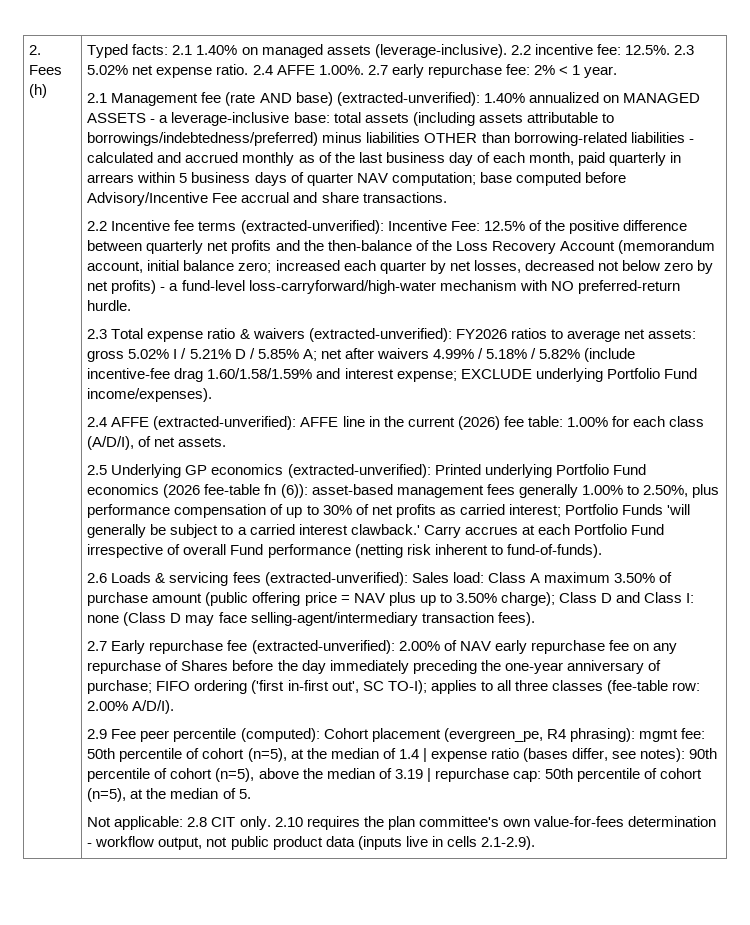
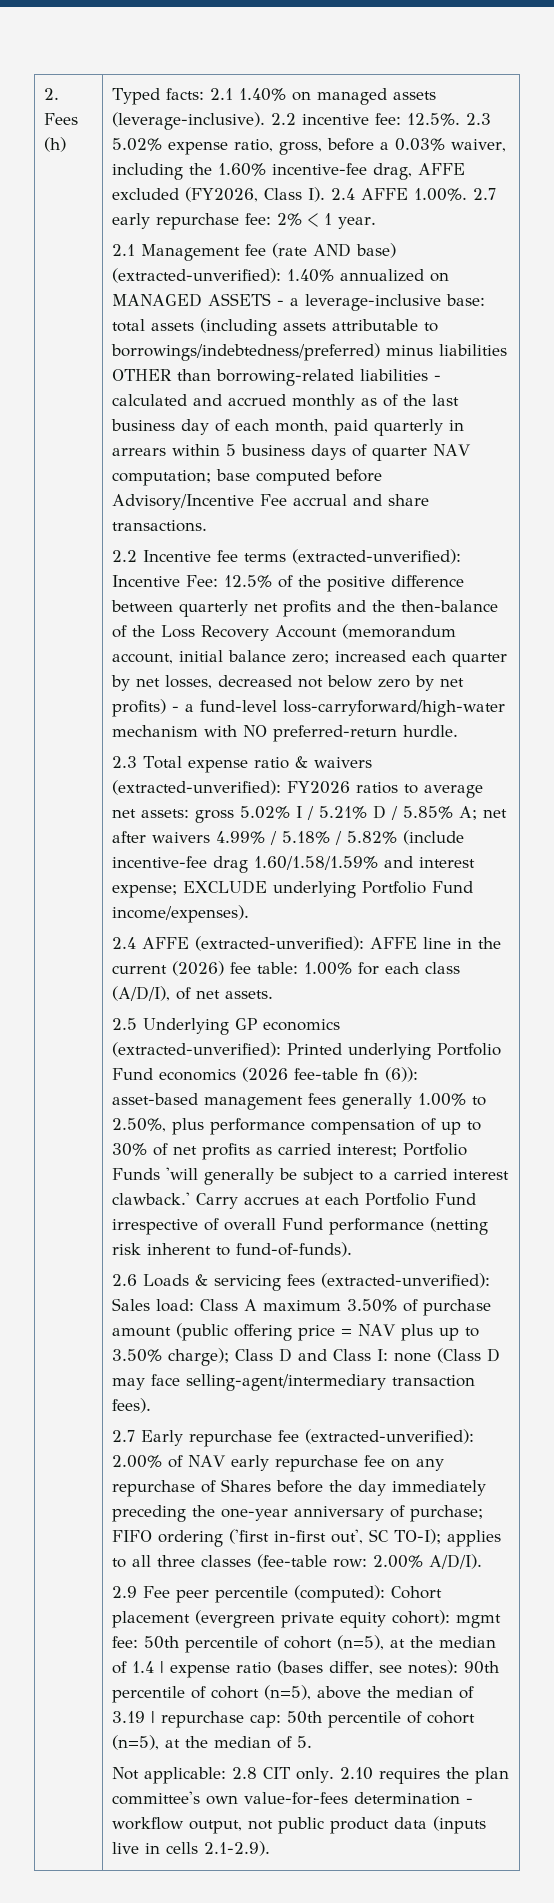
- 2.2 incentive fee: 12.5%. 2.3 5.02% net expense ratio. 2.4 AFFE 1.00%. 2.7 early repurchase fee: 2% < 1 year.
+ 2.2 incentive fee: 12.5%. 2.3 5.02% expense ratio, gross, before a 0.03% waiver, including the 1.60% incentive-fee drag, AFFE excluded (FY2026, Class I). 2.4 AFFE 1.00%. 2.7 early repurchase fee: 2% < 1 year.
- 2.9 Fee peer percentile (computed): Cohort placement (evergreen_pe, R4 phrasing): mgmt fee: 50th percentile of cohort (n=5), at the median of 1.4 | expense ratio (bases differ, see notes): 90th percentile of cohort (n=5), above the median of 3.19 | repurchase cap: 50th percentile of cohort (n=5), at the median of 5.
+ 2.9 Fee peer percentile (computed): Cohort placement (evergreen private equity cohort): mgmt fee: 50th percentile of cohort (n=5), at the median of 1.4 | expense ratio (bases differ, see notes): 90th percentile of cohort (n=5), above the median of 3.19 | repurchase cap: 50th percentile of cohort (n=5), at the median of 5.

